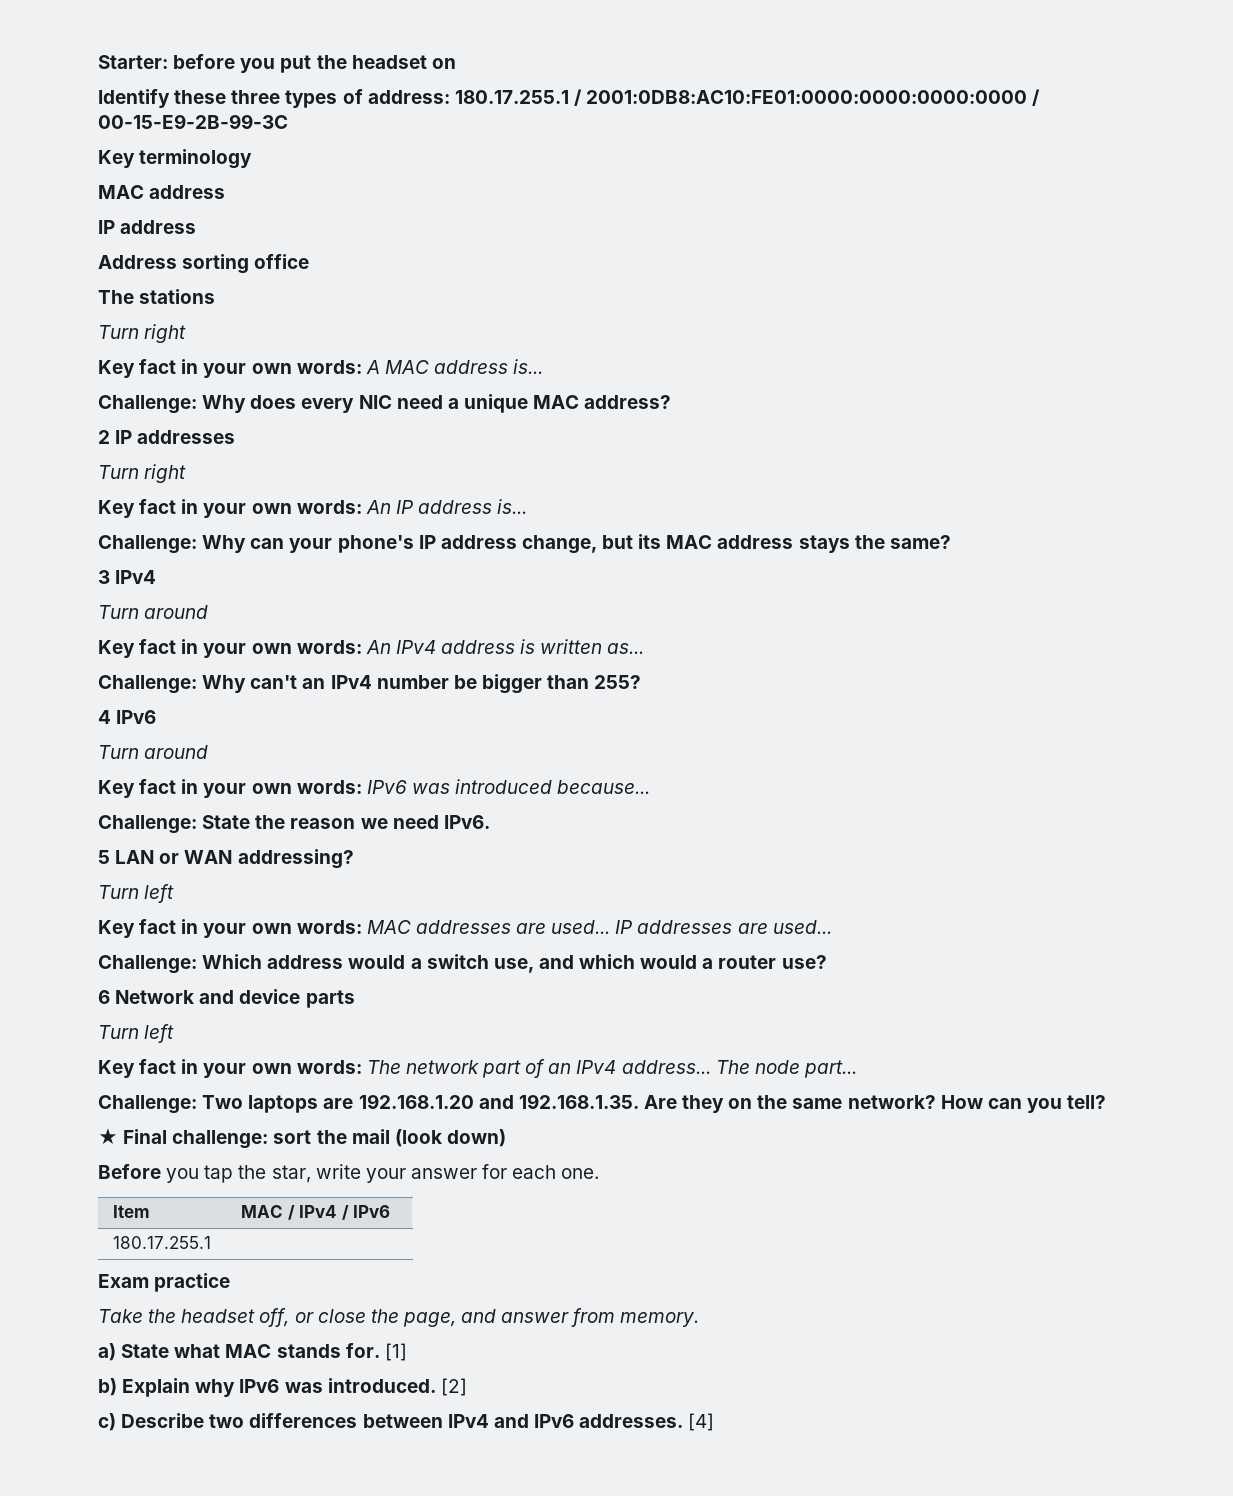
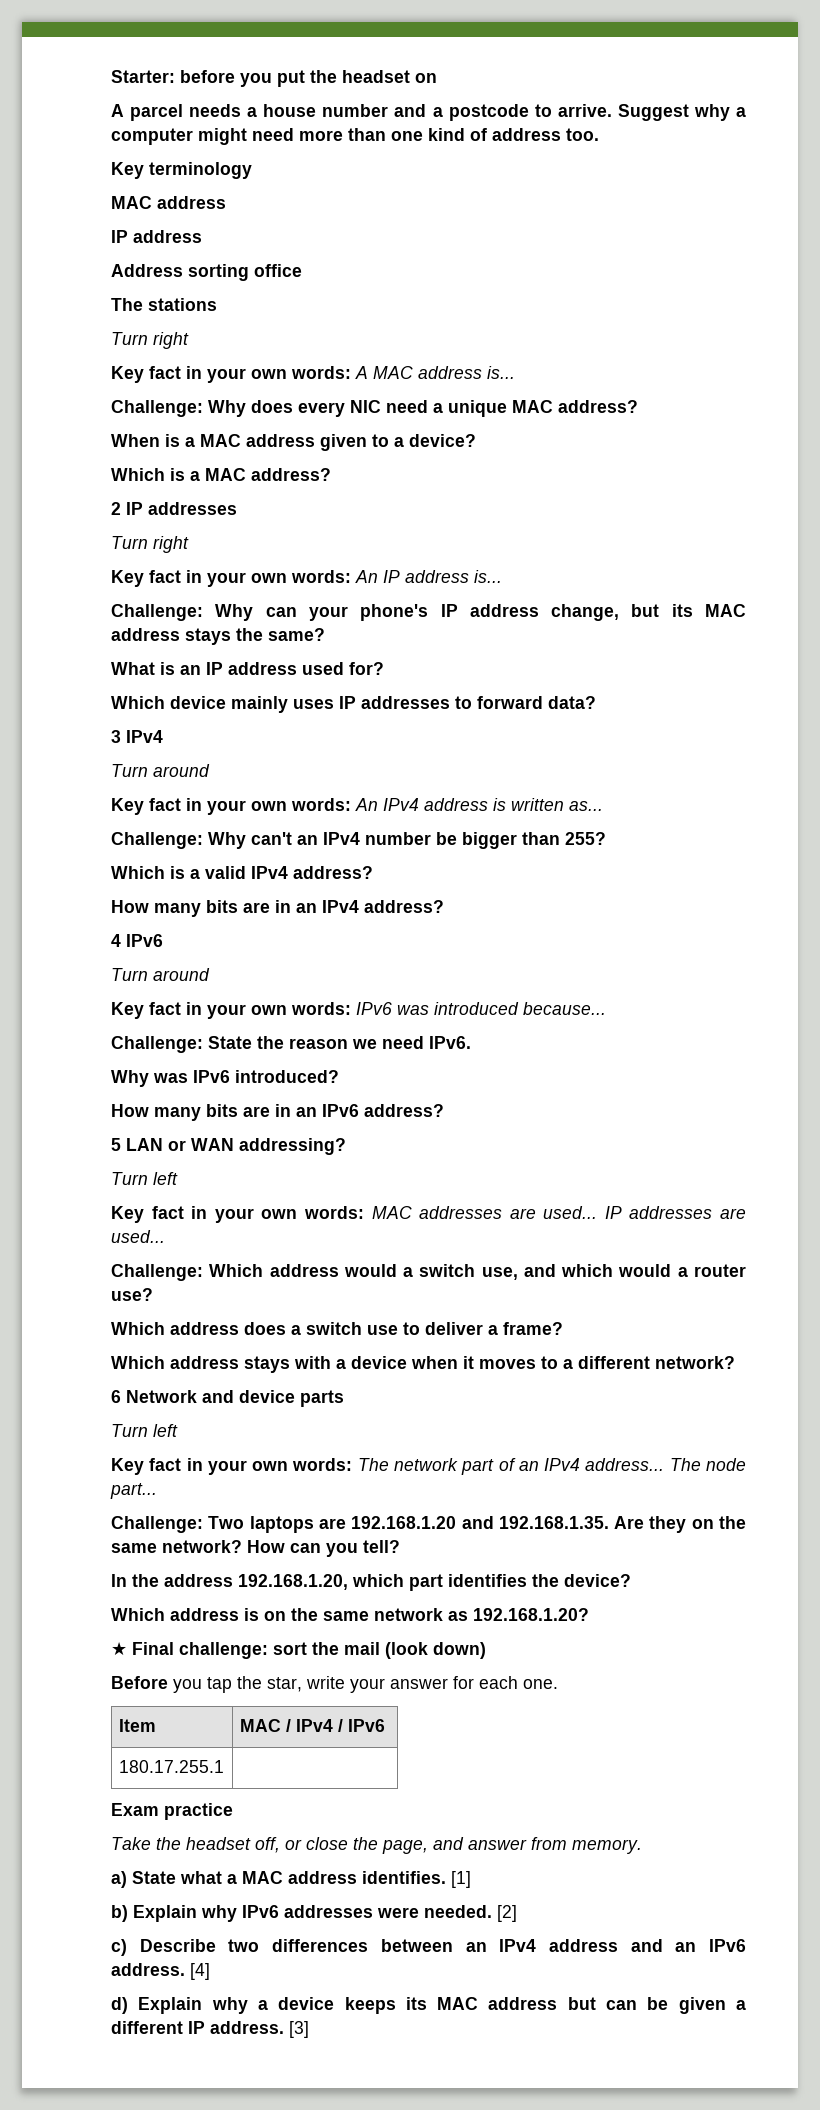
- Identify these three types of address: 180.17.255.1 / 2001:0DB8:AC10:FE01:0000:0000:0000:0000 / 00-15-E9-2B-99-3C
+ A parcel needs a house number and a postcode to arrive. Suggest why a computer might need more than one kind of address too.
+ When is a MAC address given to a device?
+ Which is a MAC address?
+ What is an IP address used for?
+ Which device mainly uses IP addresses to forward data?
+ Which is a valid IPv4 address?
+ How many bits are in an IPv4 address?
+ Why was IPv6 introduced?
+ How many bits are in an IPv6 address?
+ Which address does a switch use to deliver a frame?
+ Which address stays with a device when it moves to a different network?
+ In the address 192.168.1.20, which part identifies the device?
+ Which address is on the same network as 192.168.1.20?
- a) State what MAC stands for.
+ a) State what a MAC address identifies.
- b) Explain why IPv6 was introduced.
+ b) Explain why IPv6 addresses were needed.
- c) Describe two differences between IPv4 and IPv6 addresses. [4]
+ c) Describe two differences between an IPv4 address and an IPv6 address. [4]
+ d) Explain why a device keeps its MAC address but can be given a different IP address. [3]

